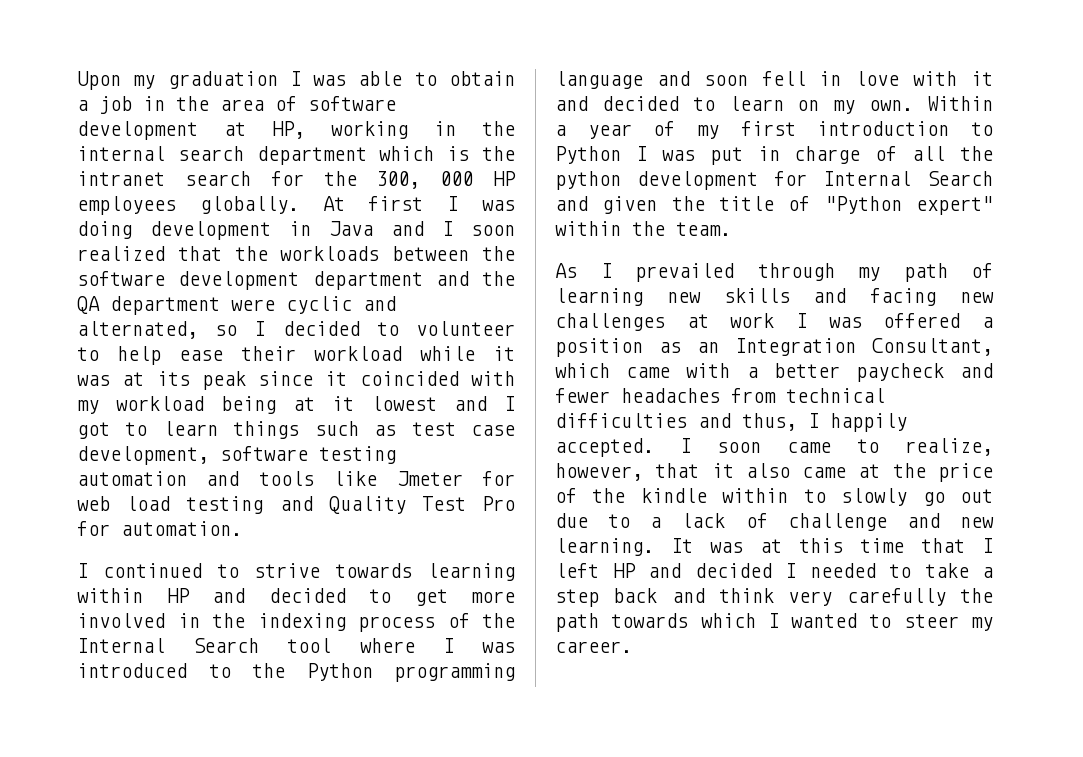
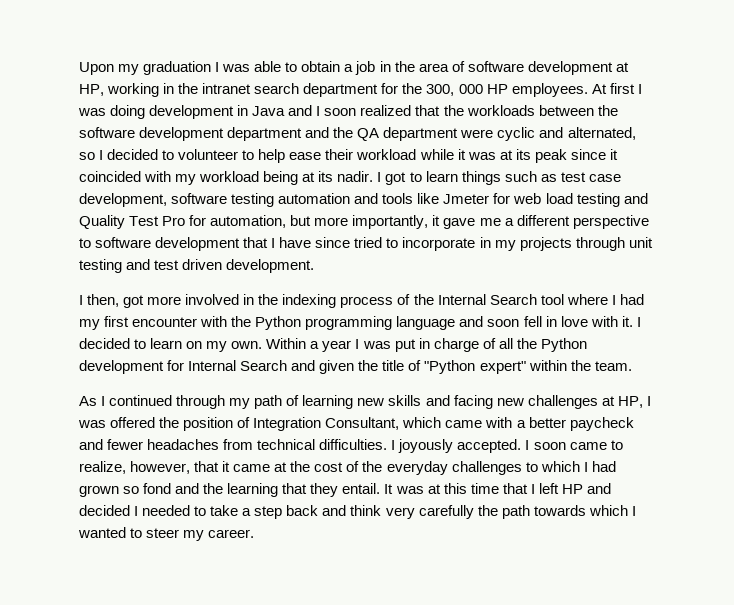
- Upon my graduation I was able to obtain a job in the area of software development at HP, working in the internal search department which is the intranet search for the 300, 000 HP employees globally.
+ Upon my graduation I was able to obtain a job in the area of software development at HP, working in the intranet search department for the 300, 000 HP employees.
- At first I was doing development in Java and I soon realized that the workloads between the software development department and the QA department were cyclic and alternated, so I decided to volunteer to help ease their workload while it was at its peak since it coincided with my workload being at it lowest and I got to learn things such as test case development, software testing automation and tools like Jmeter for web load testing and Quality Test Pro for automation.
- I continued to strive towards learning within HP and decided to get more involved in the indexing process of the Internal Search tool where I was introduced to the Python programming language and soon fell in love with it and decided to learn on my own.
+ At first I was doing development in Java and I soon realized that the workloads between the software development department and the QA department were cyclic and alternated, so I decided to volunteer to help ease their workload while it was at its peak since it coincided with my workload being at its nadir. I got to learn things such as test case development, software testing automation and tools like Jmeter for web load testing and Quality Test Pro for automation, but more importantly, it gave me a different perspective to software development that I have since tried to incorporate in my projects through unit testing and test driven development.
+ I then, got more involved in the indexing process of the Internal Search tool where I had my first encounter with the Python programming language and soon fell in love with it. I decided to learn on my own.
- Within a year of my first introduction to Python I was put in charge of all the python development for Internal Search and given the title of "Python expert" within the team.
+ Within a year I was put in charge of all the Python development for Internal Search and given the title of "Python expert" within the team.
- As I prevailed through my path of learning new skills and facing new challenges at work I was offered a position as an Integration Consultant, which came with a better paycheck and fewer headaches from technical difficulties and thus, I happily accepted.
+ As I continued through my path of learning new skills and facing new challenges at HP, I was offered the position of Integration Consultant, which came with a better paycheck and fewer headaches from technical difficulties. I joyously accepted.
- I soon came to realize, however, that it also came at the price of the kindle within to slowly go out due to a lack of challenge and new learning.
+ I soon came to realize, however, that it came at the cost of the everyday challenges to which I had grown so fond and the learning that they entail.

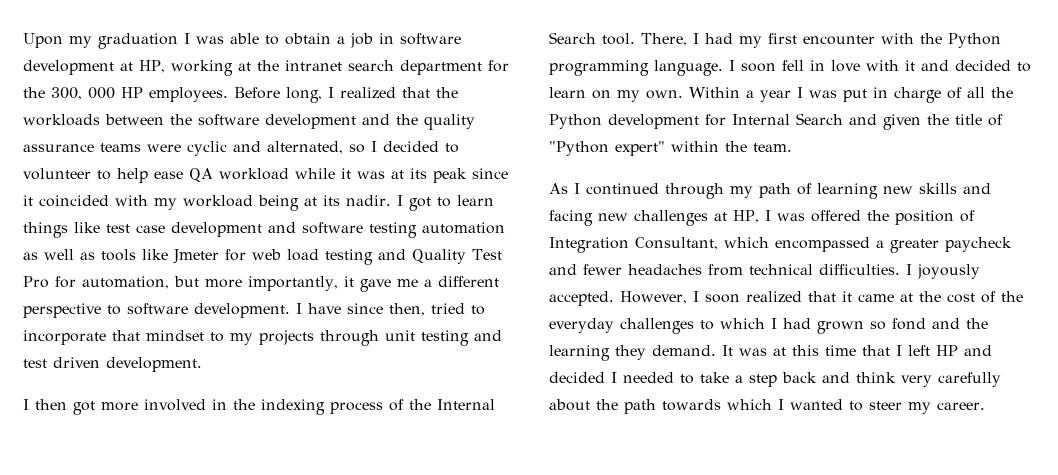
- Upon my graduation I was able to obtain a job in the area of software development at HP, working in the intranet search department for the 300, 000 HP employees.
+ Upon my graduation I was able to obtain a job in software development at HP, working at the intranet search department for the 300, 000 HP employees.
- At first I was doing development in Java and I soon realized that the workloads between the software development department and the QA department were cyclic and alternated, so I decided to volunteer to help ease their workload while it was at its peak since it coincided with my workload being at its nadir.
+ Before long, I realized that the workloads between the software development and the quality assurance teams were cyclic and alternated, so I decided to volunteer to help ease QA workload while it was at its peak since it coincided with my workload being at its nadir.
- I got to learn things such as test case development, software testing automation and tools like Jmeter for web load testing and Quality Test Pro for automation, but more importantly, it gave me a different perspective to software development that I have since tried to incorporate in my projects through unit testing and test driven development.
+ I got to learn things like test case development and software testing automation as well as tools like Jmeter for web load testing and Quality Test Pro for automation, but more importantly, it gave me a different perspective to software development. I have since then, tried to incorporate that mindset to my projects through unit testing and test driven development.
- I then, got more involved in the indexing process of the Internal Search tool where I had my first encounter with the Python programming language and soon fell in love with it. I decided to learn on my own.
+ I then got more involved in the indexing process of the Internal Search tool. There, I had my first encounter with the Python programming language. I soon fell in love with it and decided to learn on my own.
- As I continued through my path of learning new skills and facing new challenges at HP, I was offered the position of Integration Consultant, which came with a better paycheck and fewer headaches from technical difficulties.
+ As I continued through my path of learning new skills and facing new challenges at HP, I was offered the position of Integration Consultant, which encompassed a greater paycheck and fewer headaches from technical difficulties.
- I soon came to realize, however, that it came at the cost of the everyday challenges to which I had grown so fond and the learning that they entail.
+ However, I soon realized that it came at the cost of the everyday challenges to which I had grown so fond and the learning they demand.
- It was at this time that I left HP and decided I needed to take a step back and think very carefully the path towards which I wanted to steer my career.
+ It was at this time that I left HP and decided I needed to take a step back and think very carefully about the path towards which I wanted to steer my career.

